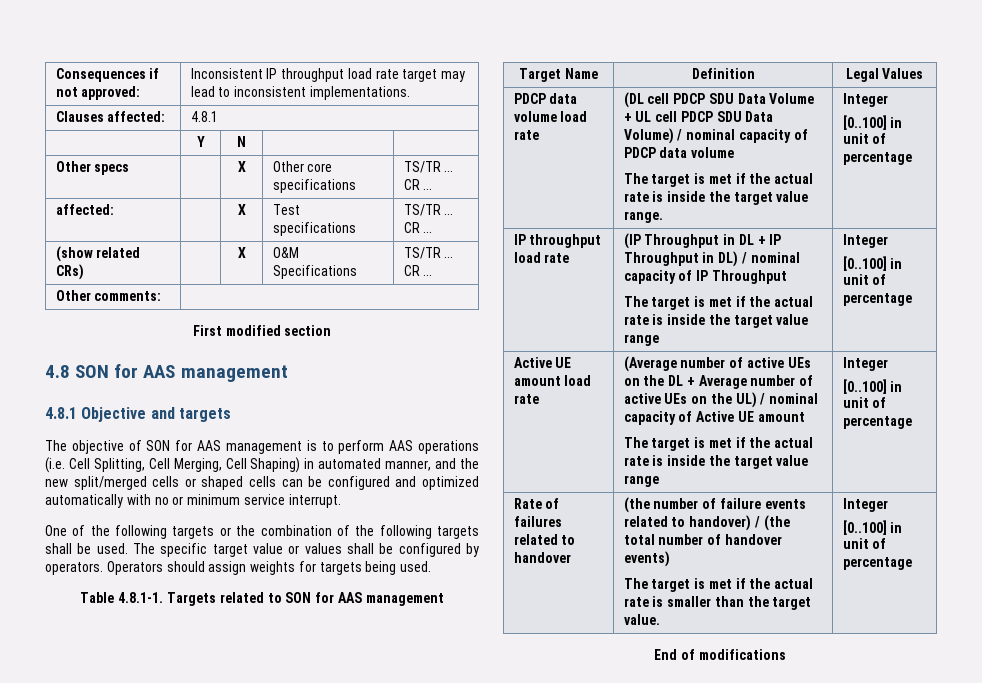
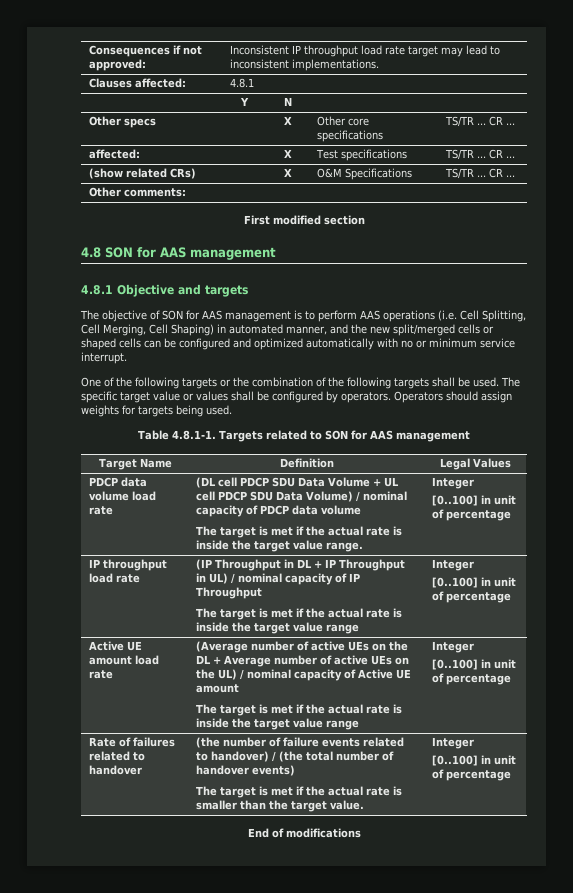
- IP throughput load rate | (IP Throughput in DL + IP Throughput in DL) / nominal capacity of IP Throughput
+ IP throughput load rate | (IP Throughput in DL + IP Throughput in UL) / nominal capacity of IP Throughput

